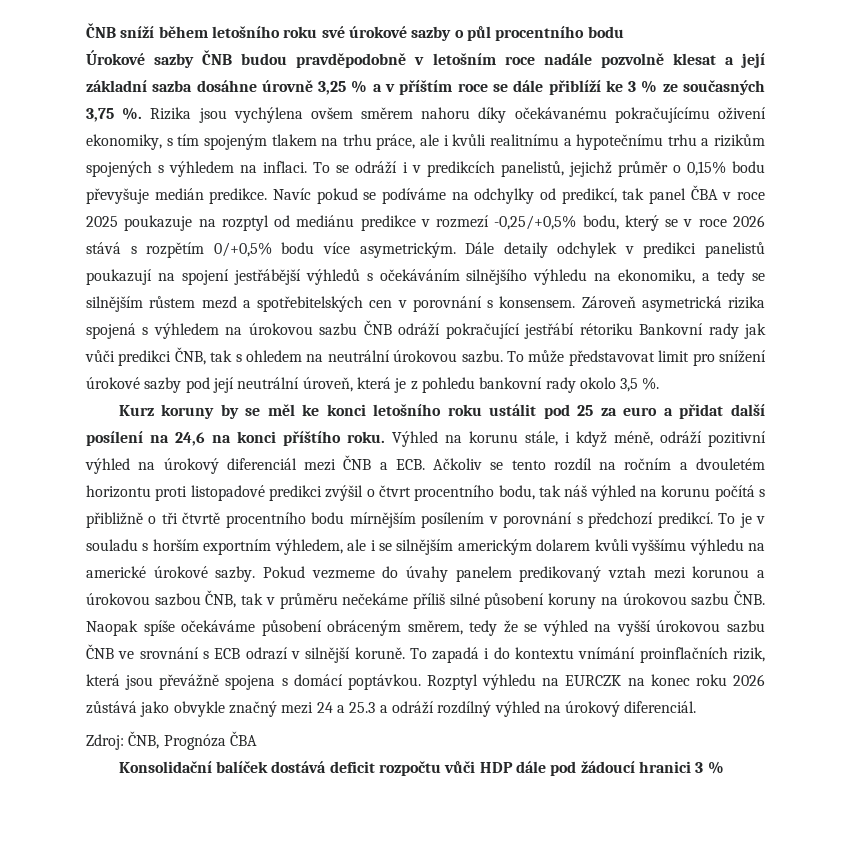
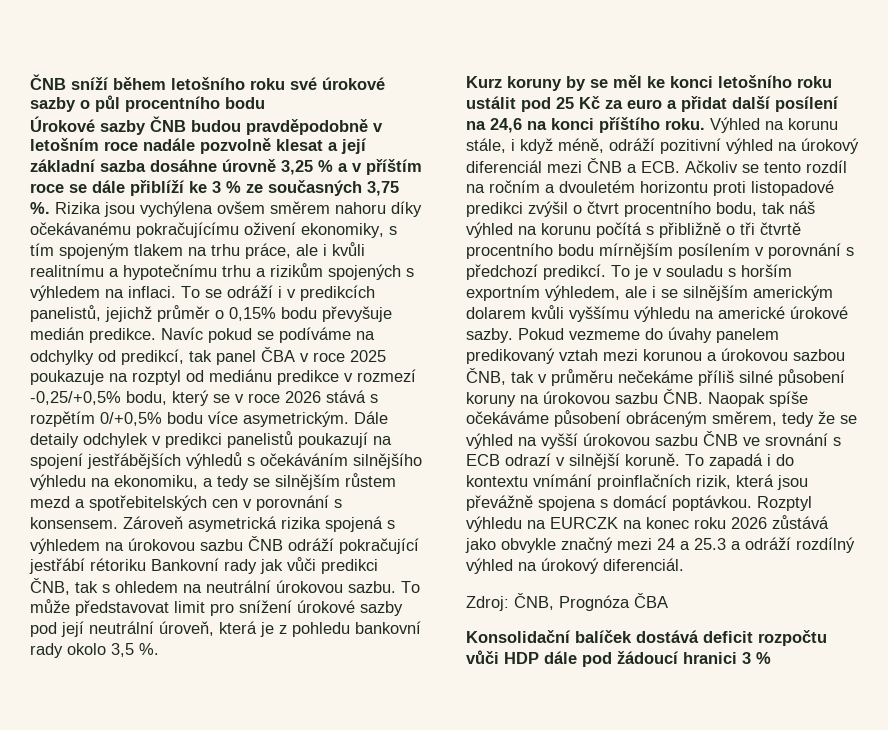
- Dále detaily odchylek v predikci panelistů poukazují na spojení jestřábější výhledů s očekáváním silnějšího výhledu na ekonomiku, a tedy se silnějším růstem mezd a spotřebitelských cen v porovnání s konsensem.
+ Dále detaily odchylek v predikci panelistů poukazují na spojení jestřábějších výhledů s očekáváním silnějšího výhledu na ekonomiku, a tedy se silnějším růstem mezd a spotřebitelských cen v porovnání s konsensem.
- Kurz koruny by se měl ke konci letošního roku ustálit pod 25 za euro a přidat další posílení na 24,6 na konci příštího roku.
+ Kurz koruny by se měl ke konci letošního roku ustálit pod 25 Kč za euro a přidat další posílení na 24,6 na konci příštího roku.

